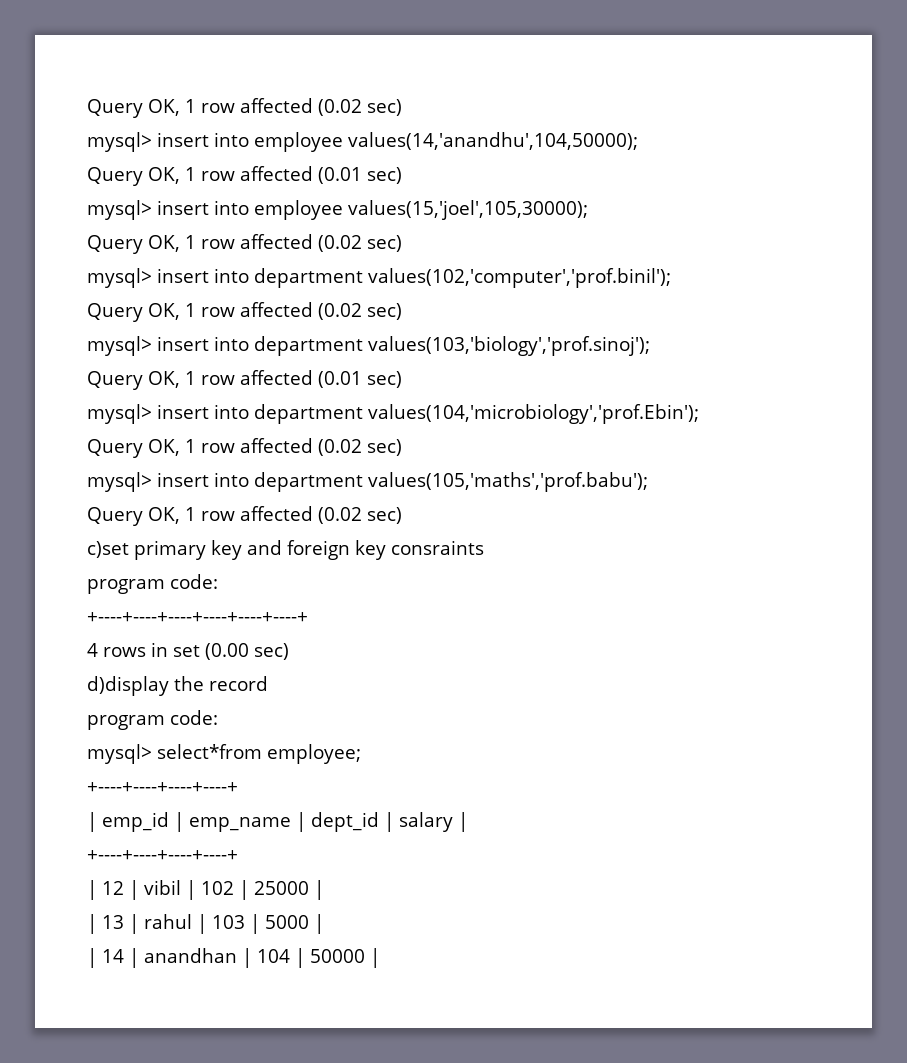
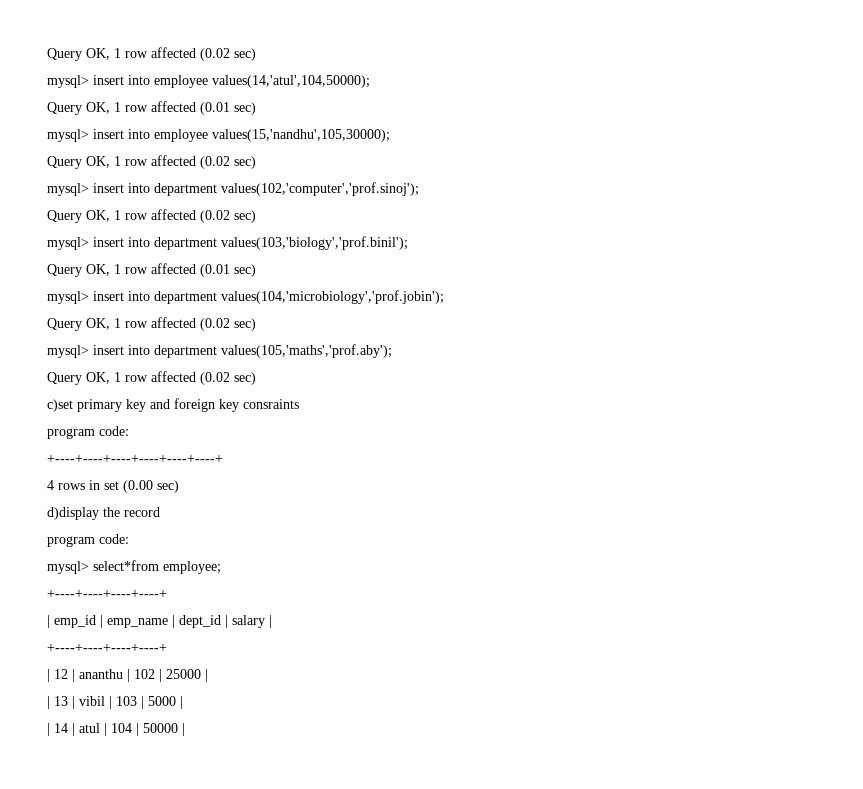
- mysql> insert into employee values(14,'anandhu',104,50000);
+ mysql> insert into employee values(14,'atul',104,50000);
- mysql> insert into employee values(15,'joel',105,30000);
+ mysql> insert into employee values(15,'nandhu',105,30000);
- mysql> insert into department values(102,'computer','prof.binil');
+ mysql> insert into department values(102,'computer','prof.sinoj');
- mysql> insert into department values(103,'biology','prof.sinoj');
+ mysql> insert into department values(103,'biology','prof.binil');
- mysql> insert into department values(104,'microbiology','prof.Ebin');
+ mysql> insert into department values(104,'microbiology','prof.jobin');
- mysql> insert into department values(105,'maths','prof.babu');
+ mysql> insert into department values(105,'maths','prof.aby');
- | 12 | vibil | 102 | 25000 |
+ | 12 | ananthu | 102 | 25000 |
- | 13 | rahul | 103 | 5000 |
+ | 13 | vibil | 103 | 5000 |
- | 14 | anandhan | 104 | 50000 |
+ | 14 | atul | 104 | 50000 |

